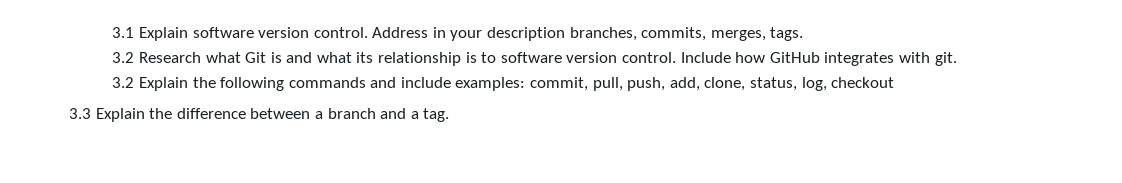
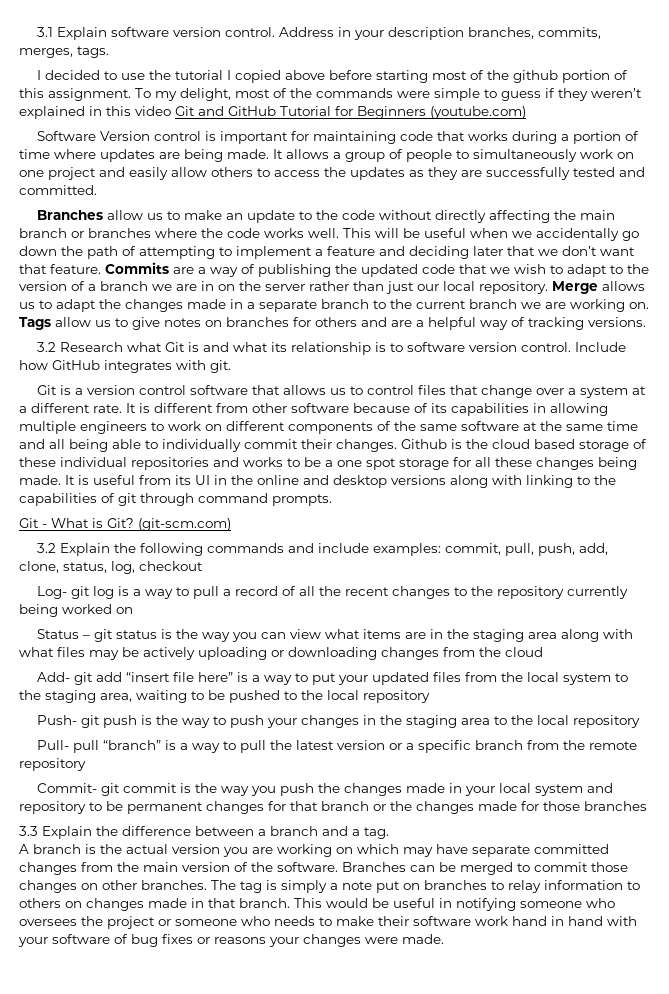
+ I decided to use the tutorial I copied above before starting most of the github portion of this assignment. To my delight, most of the commands were simple to guess if they weren’t explained in this video Git and GitHub Tutorial for Beginners (youtube.com)
+ Software Version control is important for maintaining code that works during a portion of time where updates are being made. It allows a group of people to simultaneously work on one project and easily allow others to access the updates as they are successfully tested and committed.
+ Branches allow us to make an update to the code without directly affecting the main branch or branches where the code works well. This will be useful when we accidentally go down the path of attempting to implement a feature and deciding later that we don’t want that feature. Commits are a way of publishing the updated code that we wish to adapt to the version of a branch we are in on the server rather than just our local repository. Merge allows us to adapt the changes made in a separate branch to the current branch we are working on. Tags allow us to give notes on branches for others and are a helpful way of tracking versions.
+ Git is a version control software that allows us to control files that change over a system at a different rate. It is different from other software because of its capabilities in allowing multiple engineers to work on different components of the same software at the same time and all being able to individually commit their changes. Github is the cloud based storage of these individual repositories and works to be a one spot storage for all these changes being made. It is useful from its UI in the online and desktop versions along with linking to the capabilities of git through command prompts.
+ Git - What is Git? (git-scm.com)
+ Log- git log is a way to pull a record of all the recent changes to the repository currently being worked on
+ Status – git status is the way you can view what items are in the staging area along with what files may be actively uploading or downloading changes from the cloud
+ Add- git add “insert file here” is a way to put your updated files from the local system to the staging area, waiting to be pushed to the local repository
+ Push- git push is the way to push your changes in the staging area to the local repository
+ Pull- pull “branch” is a way to pull the latest version or a specific branch from the remote repository
+ Commit- git commit is the way you push the changes made in your local system and repository to be permanent changes for that branch or the changes made for those branches
+ A branch is the actual version you are working on which may have separate committed changes from the main version of the software. Branches can be merged to commit those changes on other branches. The tag is simply a note put on branches to relay information to others on changes made in that branch. This would be useful in notifying someone who oversees the project or someone who needs to make their software work hand in hand with your software of bug fixes or reasons your changes were made.

